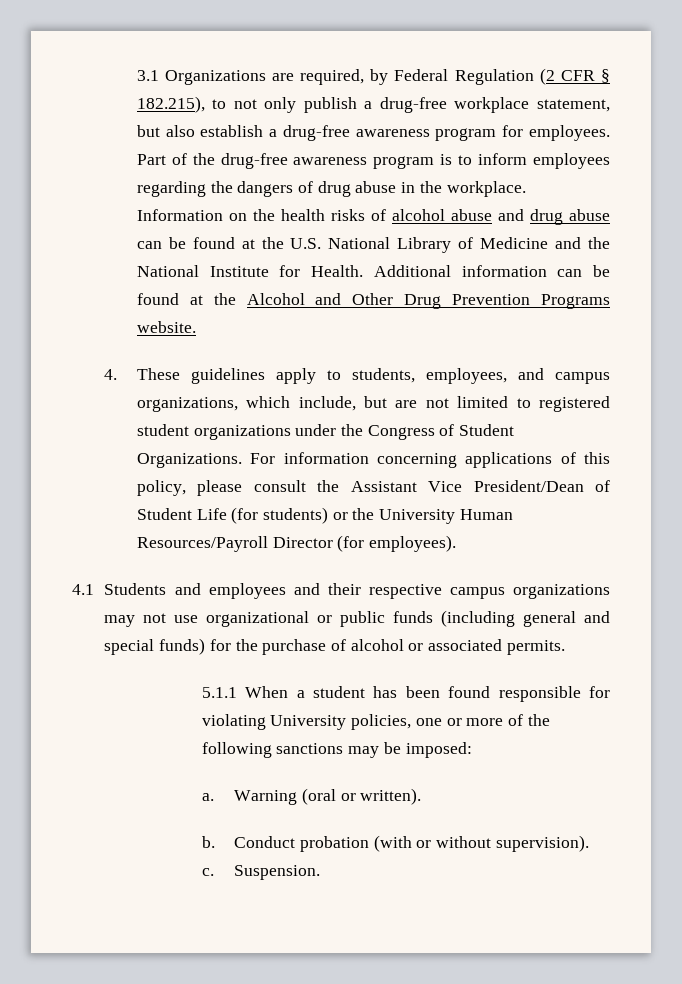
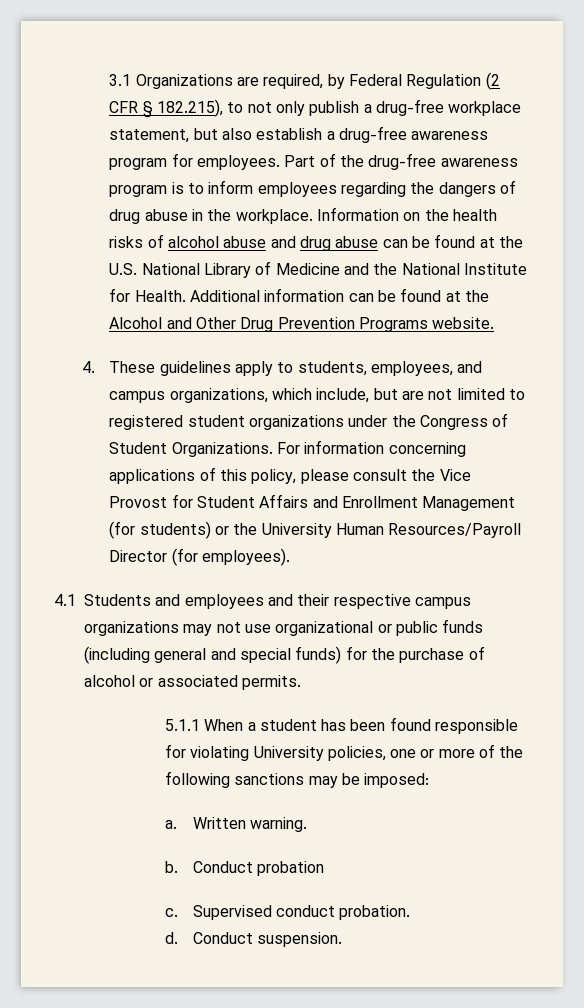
- For information concerning applications of this policy, please consult the Assistant Vice President/Dean of Student Life (for students) or the University Human Resources/Payroll Director (for employees).
+ For information concerning applications of this policy, please consult the Vice Provost for Student Affairs and Enrollment Management (for students) or the University Human Resources/Payroll Director (for employees).
- Warning (oral or written).
+ Written warning.
- Conduct probation (with or without supervision).
- c. Suspension.
+ Conduct probation
+ c. Supervised conduct probation.
+ d. Conduct suspension.

